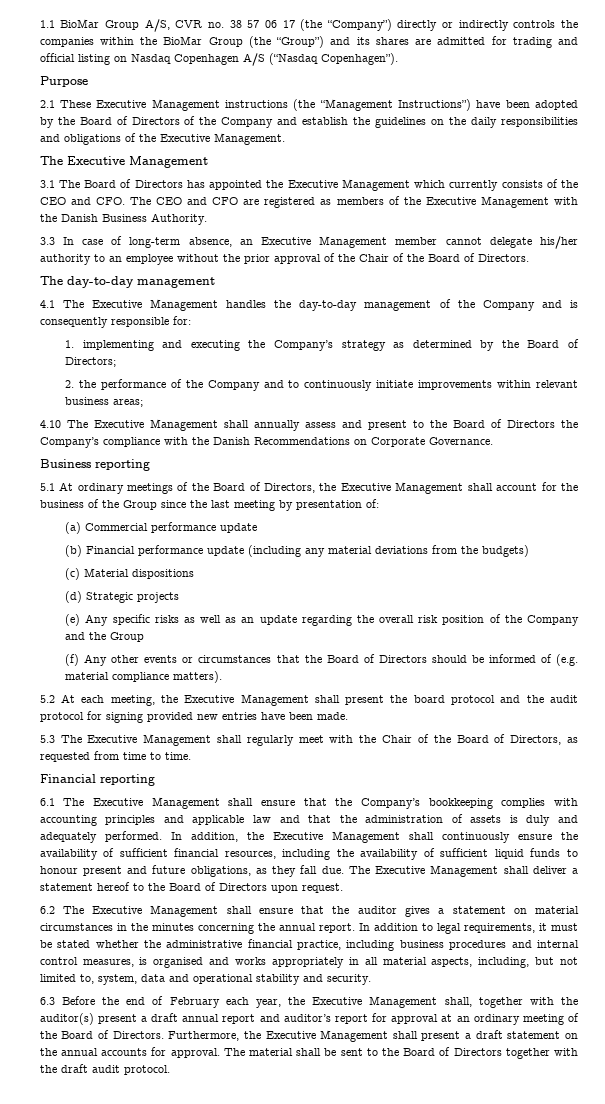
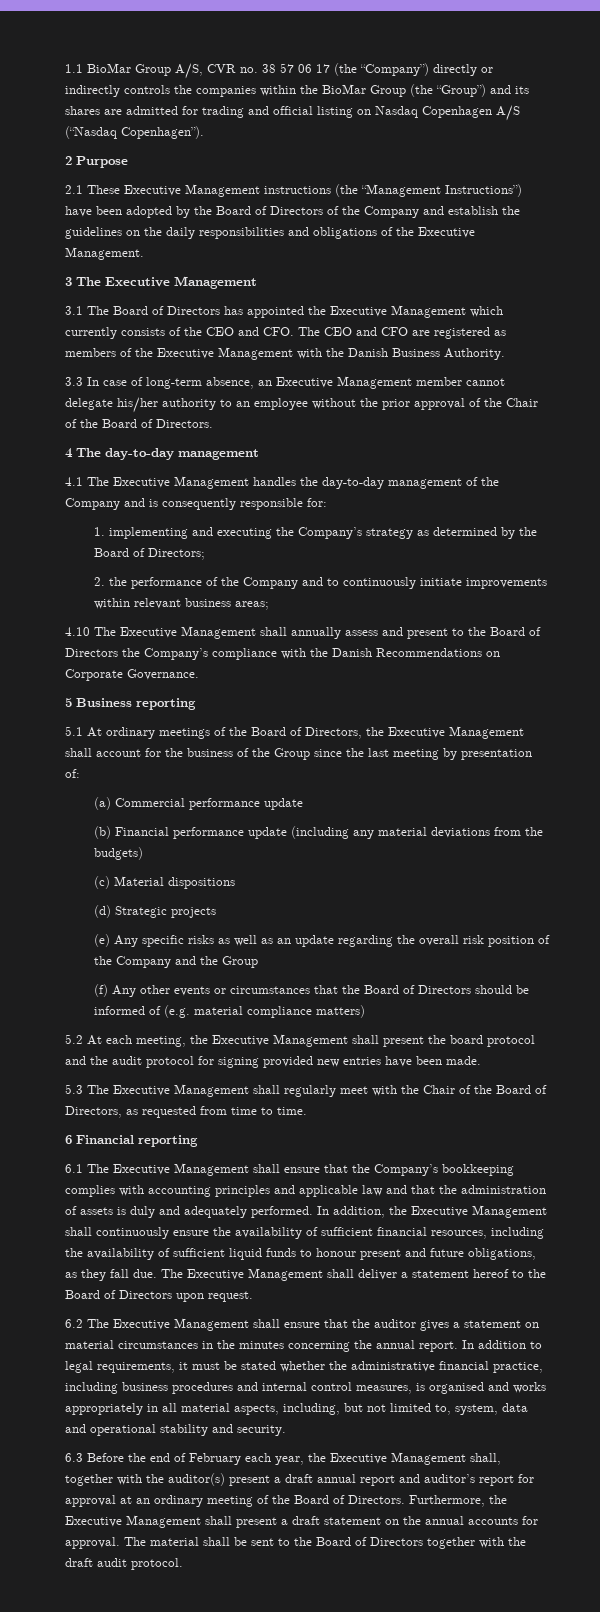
- Purpose
+ 2 Purpose
  2.1 These Executive Management instructions (the “Management Instructions”) have been adopted by the Board of Directors of the Company and establish the guidelines on the daily responsibilities and obligations of the Executive Management.
- The Executive Management
+ 3 The Executive Management
- The day-to-day management
+ 4 The day-to-day management
- Business reporting
+ 5 Business reporting
- (f) Any other events or circumstances that the Board of Directors should be informed of (e.g. material compliance matters).
+ (f) Any other events or circumstances that the Board of Directors should be informed of (e.g. material compliance matters)
- Financial reporting
+ 6 Financial reporting

